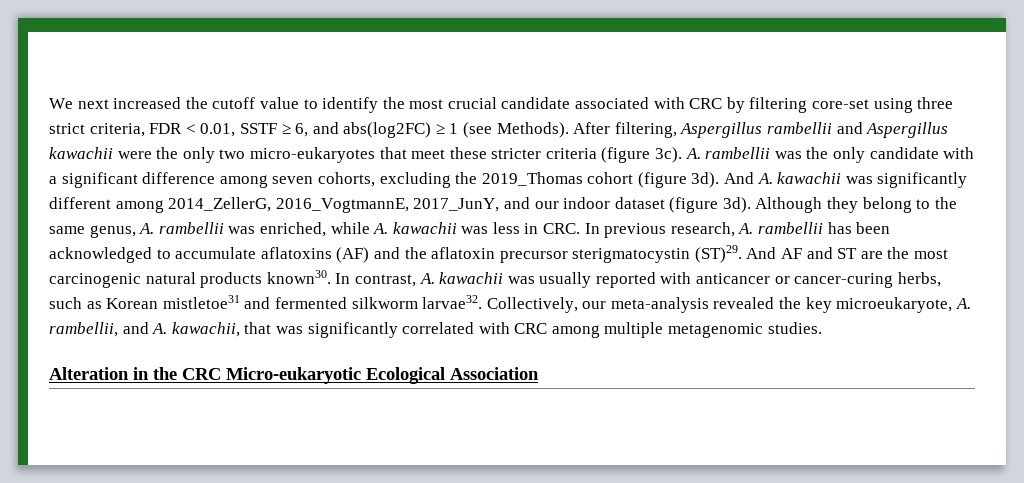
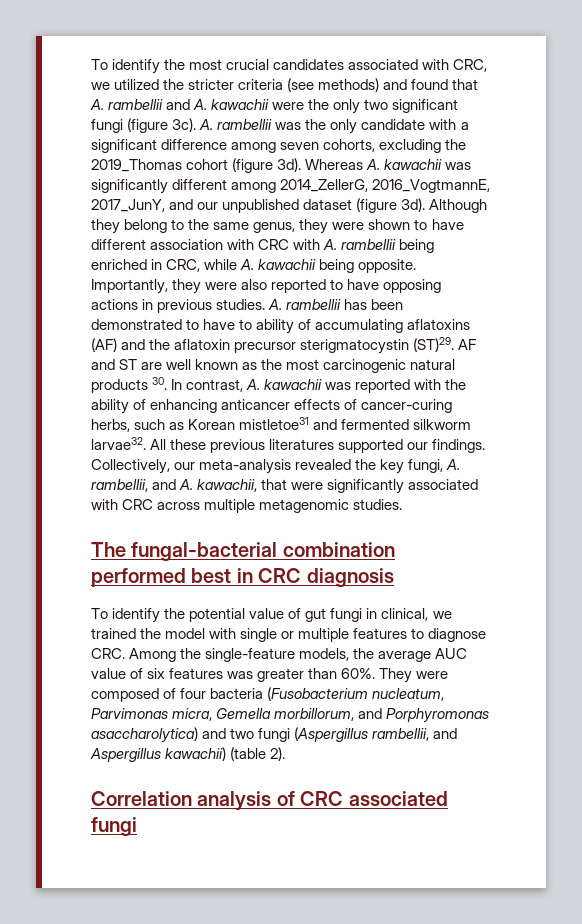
- We next increased the cutoff value to identify the most crucial candidate associated with CRC by filtering core-set using three strict criteria, FDR < 0.01, SSTF ≥ 6, and abs(log2FC) ≥ 1 (see Methods). After filtering, Aspergillus rambellii and Aspergillus kawachii were the only two micro-eukaryotes that meet these stricter criteria (figure 3c).
+ To identify the most crucial candidates associated with CRC, we utilized the stricter criteria (see methods) and found that A. rambellii and A. kawachii were the only two significant fungi (figure 3c).
- And A. kawachii was significantly different among 2014_ZellerG, 2016_VogtmannE, 2017_JunY, and our indoor dataset (figure 3d).
+ Whereas A. kawachii was significantly different among 2014_ZellerG, 2016_VogtmannE, 2017_JunY, and our unpublished dataset (figure 3d).
- Although they belong to the same genus, A. rambellii was enriched, while A. kawachii was less in CRC. In previous research, A. rambellii has been acknowledged to accumulate aflatoxins (AF) and the aflatoxin precursor sterigmatocystin (ST)29.
+ Although they belong to the same genus, they were shown to have different association with CRC with A. rambellii being enriched in CRC, while A. kawachii being opposite. Importantly, they were also reported to have opposing actions in previous studies. A. rambellii has been demonstrated to have to ability of accumulating aflatoxins (AF) and the aflatoxin precursor sterigmatocystin (ST)29.
- And AF and ST are the most carcinogenic natural products known30. In contrast, A. kawachii was usually reported with anticancer or cancer-curing herbs, such as Korean mistletoe31 and fermented silkworm larvae32.
+ AF and ST are well known as the most carcinogenic natural products 30. In contrast, A. kawachii was reported with the ability of enhancing anticancer effects of cancer-curing herbs, such as Korean mistletoe31 and fermented silkworm larvae32.
+ All these previous literatures supported our findings.
- Collectively, our meta-analysis revealed the key microeukaryote, A. rambellii, and A. kawachii, that was significantly correlated with CRC among multiple metagenomic studies.
+ Collectively, our meta-analysis revealed the key fungi, A. rambellii, and A. kawachii, that were significantly associated with CRC across multiple metagenomic studies.
- Alteration in the CRC Micro-eukaryotic Ecological Association
+ The fungal-bacterial combination performed best in CRC diagnosis
+ To identify the potential value of gut fungi in clinical, we trained the model with single or multiple features to diagnose CRC. Among the single-feature models, the average AUC value of six features was greater than 60%. They were composed of four bacteria (Fusobacterium nucleatum, Parvimonas micra, Gemella morbillorum, and Porphyromonas asaccharolytica) and two fungi (Aspergillus rambellii, and Aspergillus kawachii) (table 2).
+ Correlation analysis of CRC associated fungi

